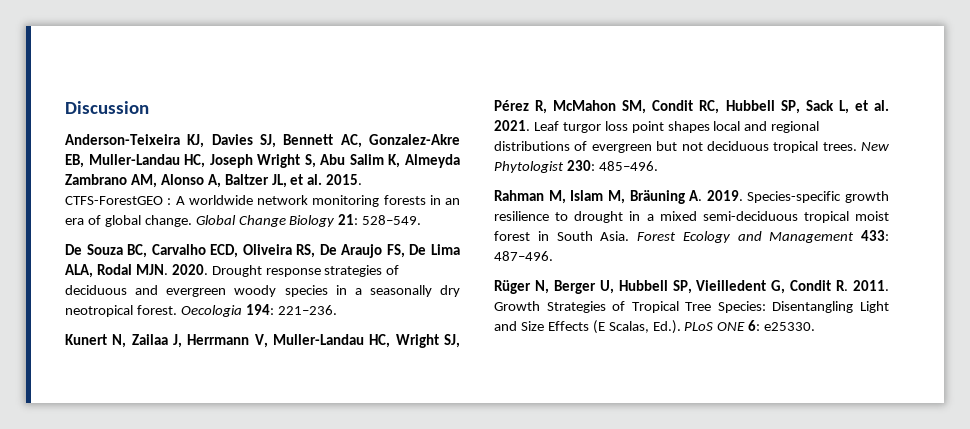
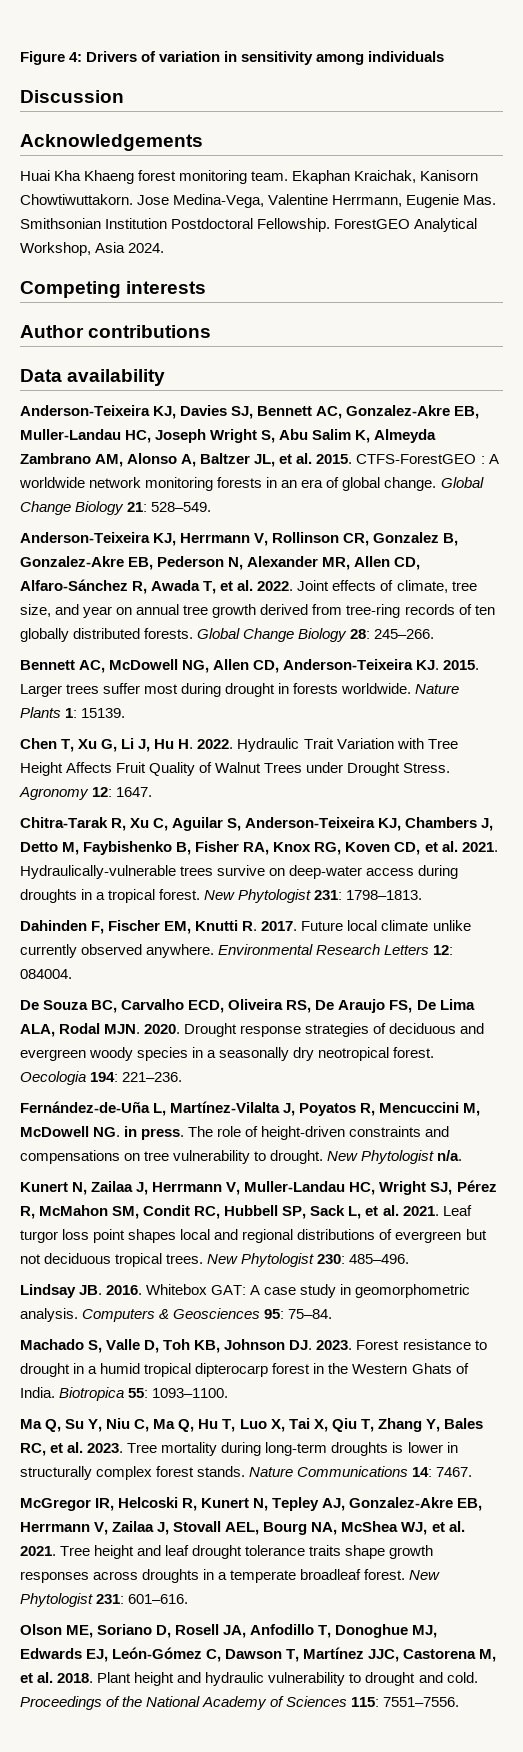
+ Figure 4: Drivers of variation in sensitivity among individuals
  Discussion
+ Acknowledgements
+ Huai Kha Khaeng forest monitoring team. Ekaphan Kraichak, Kanisorn Chowtiwuttakorn. Jose Medina-Vega, Valentine Herrmann, Eugenie Mas. Smithsonian Institution Postdoctoral Fellowship. ForestGEO Analytical Workshop, Asia 2024.
+ Competing interests
+ Author contributions
+ Data availability
+ Anderson-Teixeira KJ, Herrmann V, Rollinson CR, Gonzalez B, Gonzalez-Akre EB, Pederson N, Alexander MR, Allen CD, Alfaro-Sánchez R, Awada T, et al. 2022. Joint effects of climate, tree size, and year on annual tree growth derived from tree-ring records of ten globally distributed forests. Global Change Biology 28: 245–266.
+ Bennett AC, McDowell NG, Allen CD, Anderson-Teixeira KJ. 2015. Larger trees suffer most during drought in forests worldwide. Nature Plants 1: 15139.
+ Chen T, Xu G, Li J, Hu H. 2022. Hydraulic Trait Variation with Tree Height Affects Fruit Quality of Walnut Trees under Drought Stress. Agronomy 12: 1647.
+ Chitra-Tarak R, Xu C, Aguilar S, Anderson-Teixeira KJ, Chambers J, Detto M, Faybishenko B, Fisher RA, Knox RG, Koven CD, et al. 2021. Hydraulically-vulnerable trees survive on deep-water access during droughts in a tropical forest. New Phytologist 231: 1798–1813.
+ Dahinden F, Fischer EM, Knutti R. 2017. Future local climate unlike currently observed anywhere. Environmental Research Letters 12: 084004.
+ Fernández-de-Uña L, Martínez-Vilalta J, Poyatos R, Mencuccini M, McDowell NG. in press. The role of height-driven constraints and compensations on tree vulnerability to drought. New Phytologist n/a.
- Rahman M, Islam M, Bräuning A. 2019. Species-specific growth resilience to drought in a mixed semi-deciduous tropical moist forest in South Asia. Forest Ecology and Management 433: 487–496.
- Rüger N, Berger U, Hubbell SP, Vieilledent G, Condit R. 2011. Growth Strategies of Tropical Tree Species: Disentangling Light and Size Effects (E Scalas, Ed.). PLoS ONE 6: e25330.
+ Lindsay JB. 2016. Whitebox GAT: A case study in geomorphometric analysis. Computers & Geosciences 95: 75–84.
+ Machado S, Valle D, Toh KB, Johnson DJ. 2023. Forest resistance to drought in a humid tropical dipterocarp forest in the Western Ghats of India. Biotropica 55: 1093–1100.
+ Ma Q, Su Y, Niu C, Ma Q, Hu T, Luo X, Tai X, Qiu T, Zhang Y, Bales RC, et al. 2023. Tree mortality during long-term droughts is lower in structurally complex forest stands. Nature Communications 14: 7467.
+ McGregor IR, Helcoski R, Kunert N, Tepley AJ, Gonzalez-Akre EB, Herrmann V, Zailaa J, Stovall AEL, Bourg NA, McShea WJ, et al. 2021. Tree height and leaf drought tolerance traits shape growth responses across droughts in a temperate broadleaf forest. New Phytologist 231: 601–616.
+ Olson ME, Soriano D, Rosell JA, Anfodillo T, Donoghue MJ, Edwards EJ, León-Gómez C, Dawson T, Martínez JJC, Castorena M, et al. 2018. Plant height and hydraulic vulnerability to drought and cold. Proceedings of the National Academy of Sciences 115: 7551–7556.

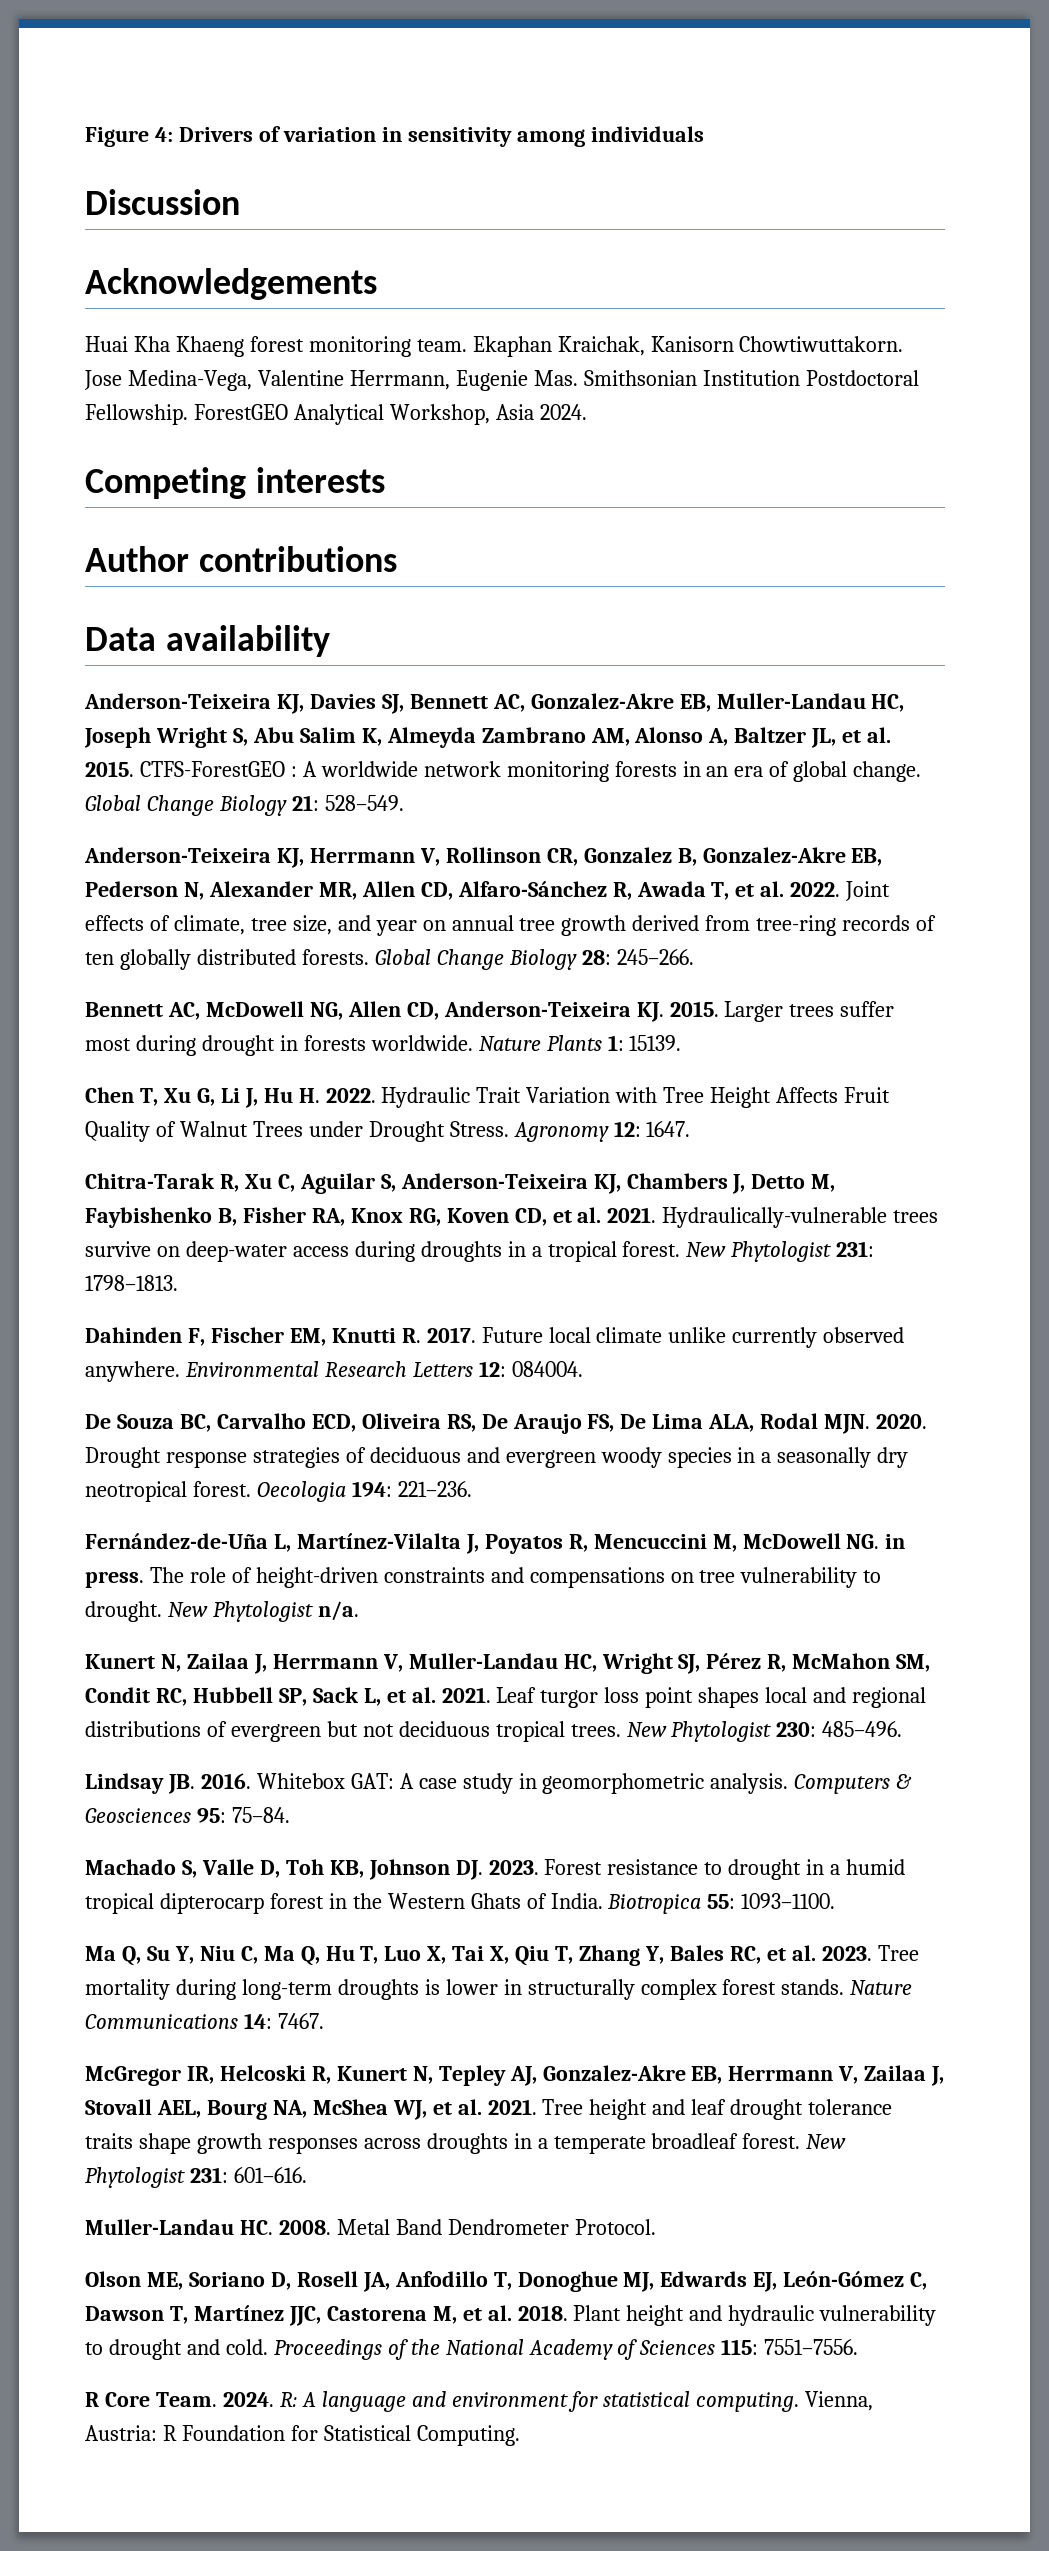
+ Muller-Landau HC. 2008. Metal Band Dendrometer Protocol.
+ R Core Team. 2024. R: A language and environment for statistical computing. Vienna, Austria: R Foundation for Statistical Computing.

